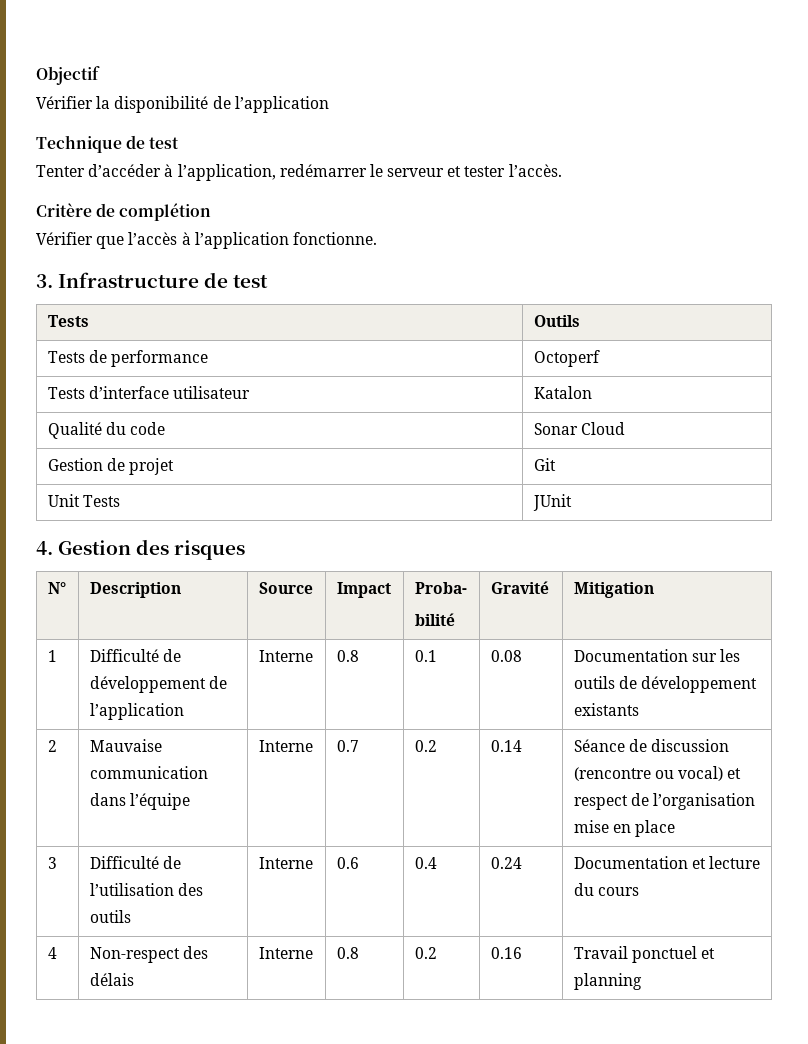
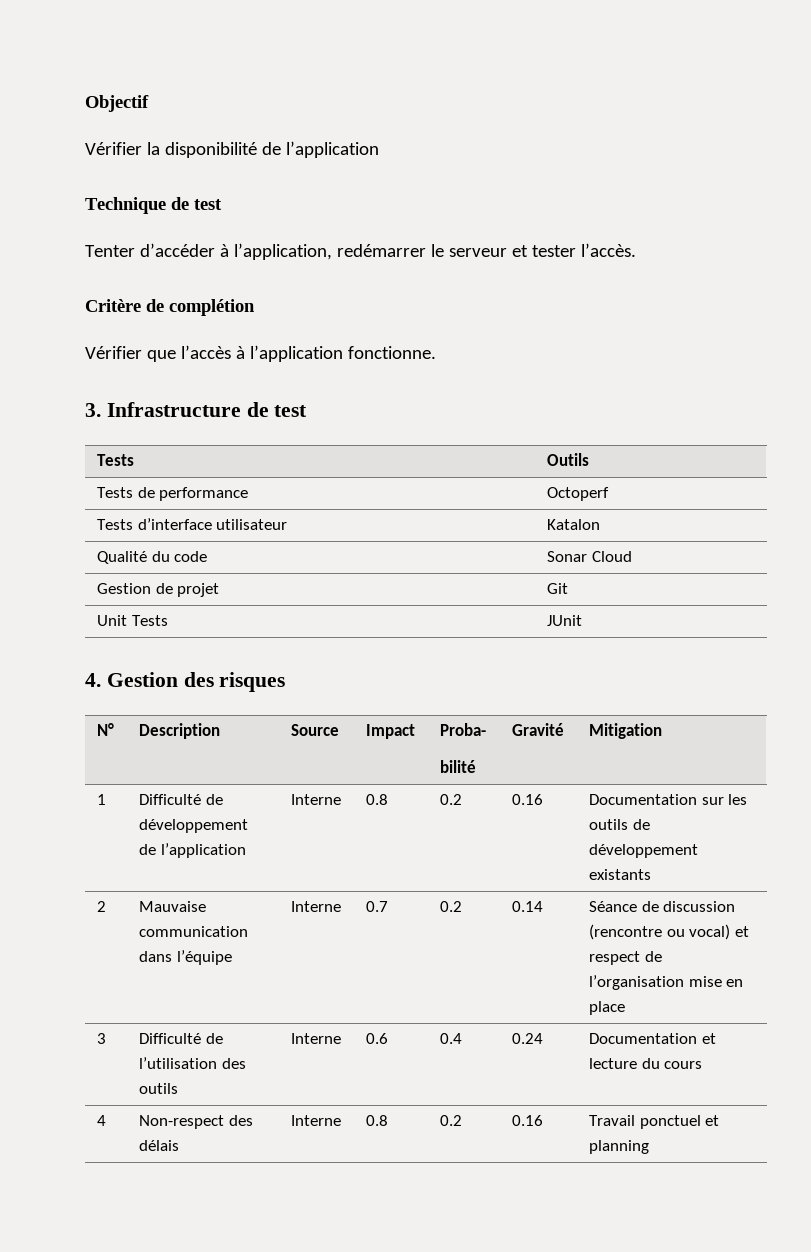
- 1 | Difficulté de développement de l’application | Interne | 0.8 | 0.1 | 0.08 | Documentation sur les outils de développement existants
+ 1 | Difficulté de développement de l’application | Interne | 0.8 | 0.2 | 0.16 | Documentation sur les outils de développement existants

